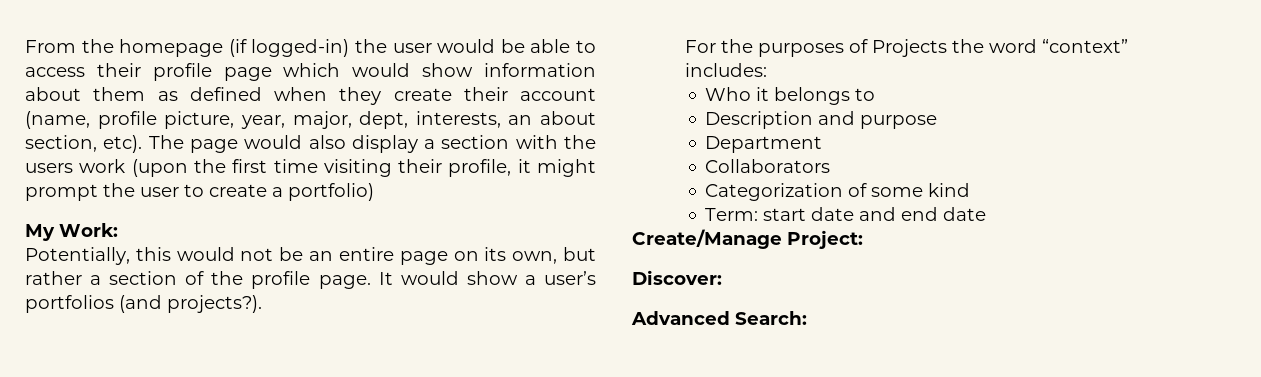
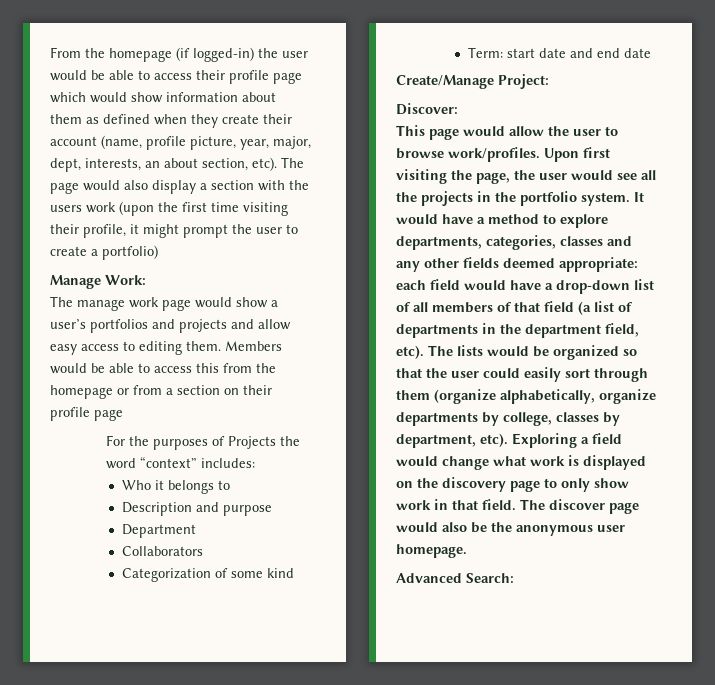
- My Work:
+ Manage Work:
- Potentially, this would not be an entire page on its own, but rather a section of the profile page. It would show a user’s portfolios (and projects?).
+ The manage work page would show a user’s portfolios and projects and allow easy access to editing them. Members would be able to access this from the homepage or from a section on their profile page
+ This page would allow the user to browse work/profiles. Upon first visiting the page, the user would see all the projects in the portfolio system. It would have a method to explore departments, categories, classes and any other fields deemed appropriate: each field would have a drop-down list of all members of that field (a list of departments in the department field, etc). The lists would be organized so that the user could easily sort through them (organize alphabetically, organize departments by college, classes by department, etc). Exploring a field would change what work is displayed on the discovery page to only show work in that field. The discover page would also be the anonymous user homepage.

